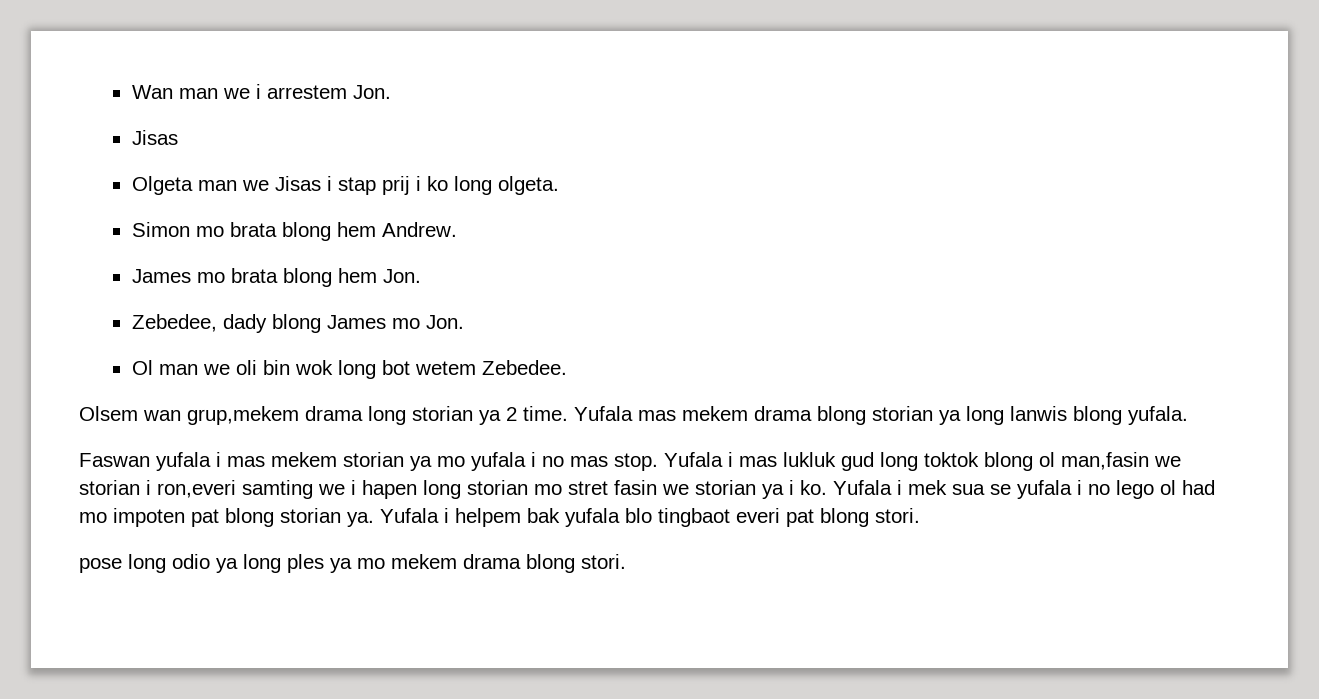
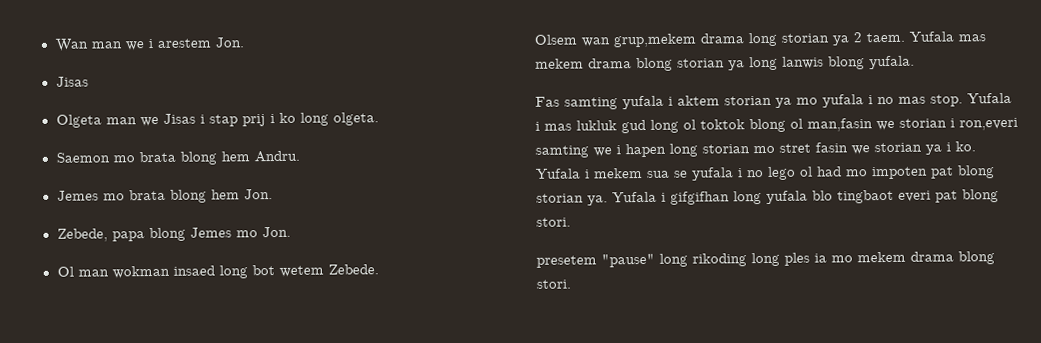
- Wan man we i arrestem Jon.
+ Wan man we i arestem Jon.
- Simon mo brata blong hem Andrew.
- James mo brata blong hem Jon.
+ Saemon mo brata blong hem Andru.
+ Jemes mo brata blong hem Jon.
- Zebedee, dady blong James mo Jon.
+ Zebede, papa blong Jemes mo Jon.
- Ol man we oli bin wok long bot wetem Zebedee.
+ Ol man wokman insaed long bot wetem Zebede.
- Olsem wan grup,mekem drama long storian ya 2 time.
+ Olsem wan grup,mekem drama long storian ya 2 taem.
- Faswan yufala i mas mekem storian ya mo yufala i no mas stop.
+ Fas samting yufala i aktem storian ya mo yufala i no mas stop.
- Yufala i mas lukluk gud long toktok blong ol man,fasin we storian i ron,everi samting we i hapen long storian mo stret fasin we storian ya i ko.
+ Yufala i mas lukluk gud long ol toktok blong ol man,fasin we storian i ron,everi samting we i hapen long storian mo stret fasin we storian ya i ko.
- Yufala i mek sua se yufala i no lego ol had mo impoten pat blong storian ya.
+ Yufala i mekem sua se yufala i no lego ol had mo impoten pat blong storian ya.
- Yufala i helpem bak yufala blo tingbaot everi pat blong stori.
+ Yufala i gifgifhan long yufala blo tingbaot everi pat blong stori.
- pose long odio ya long ples ya mo mekem drama blong stori.
+ presetem "pause" long rikoding long ples ia mo mekem drama blong stori.

